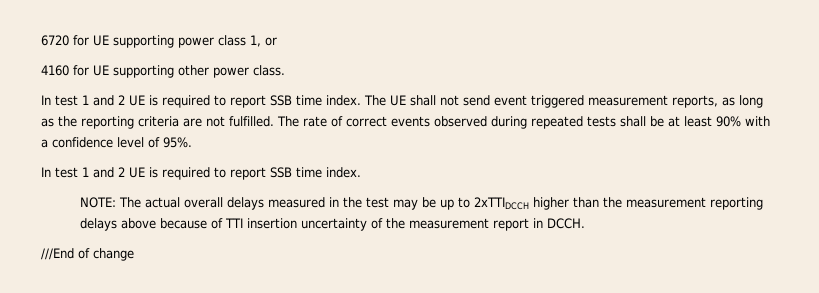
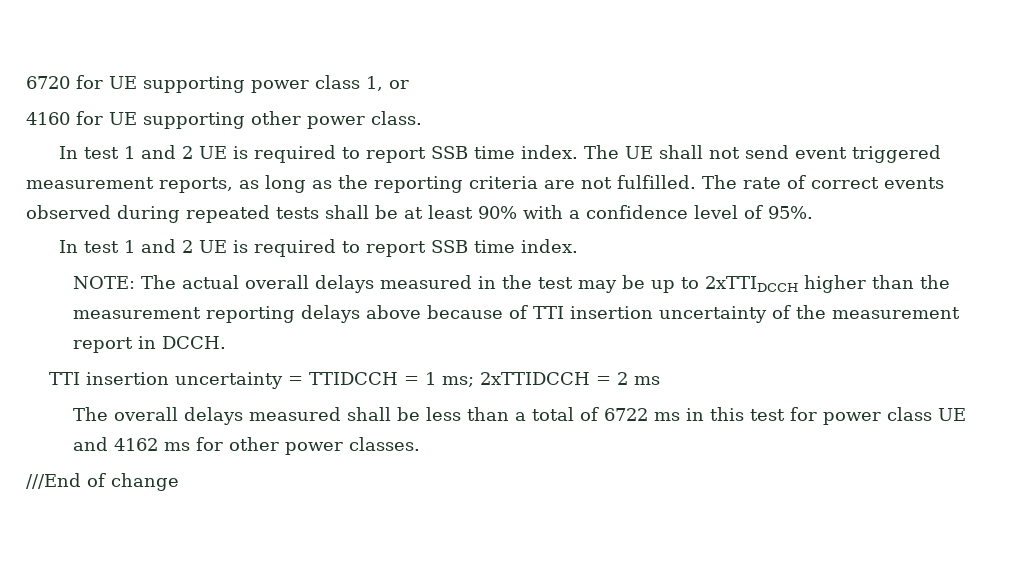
+ TTI insertion uncertainty = TTIDCCH = 1 ms; 2xTTIDCCH = 2 ms
+ The overall delays measured shall be less than a total of 6722 ms in this test for power class UE and 4162 ms for other power classes.

